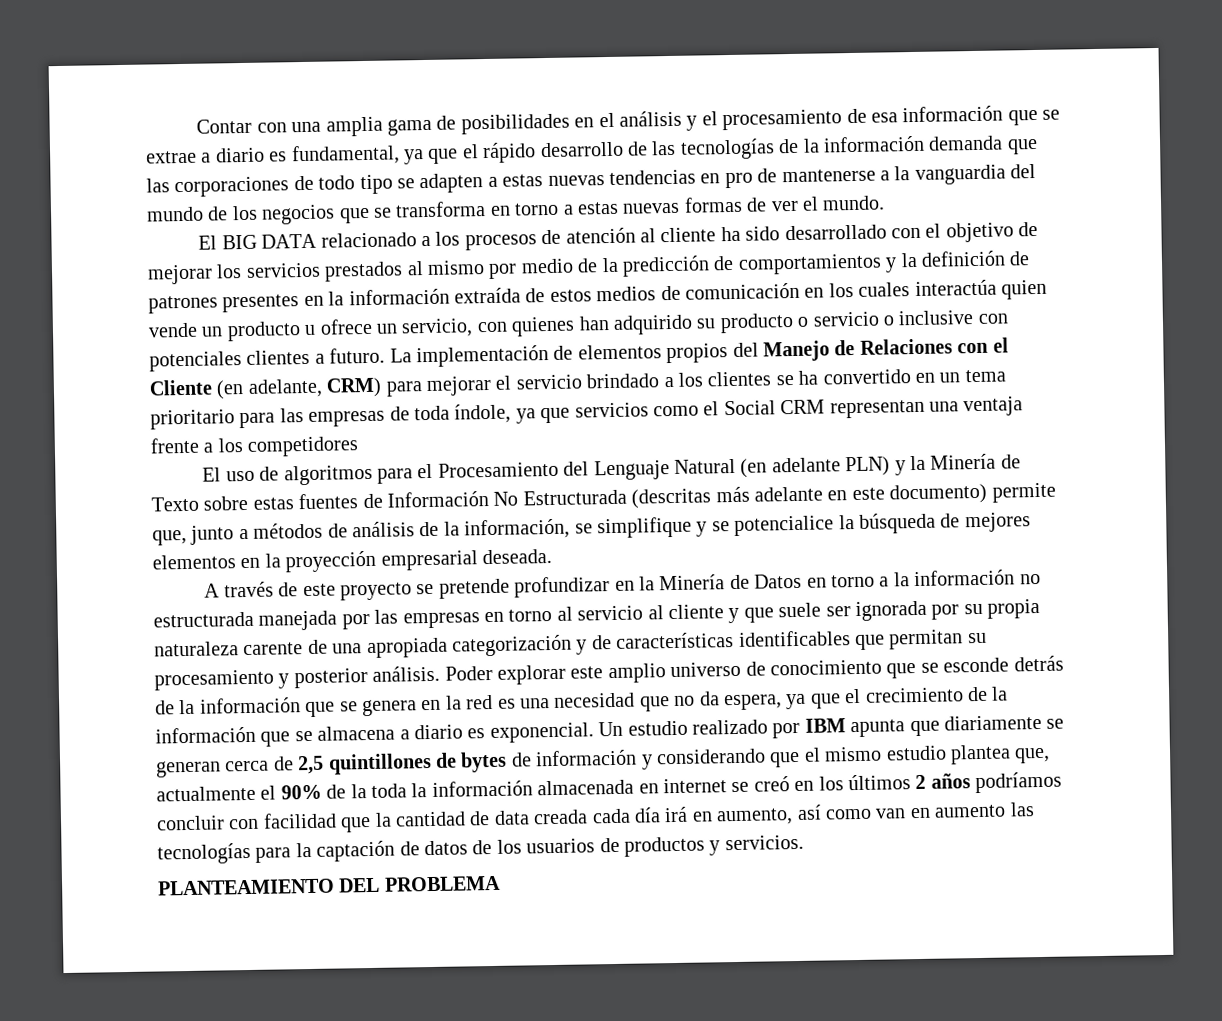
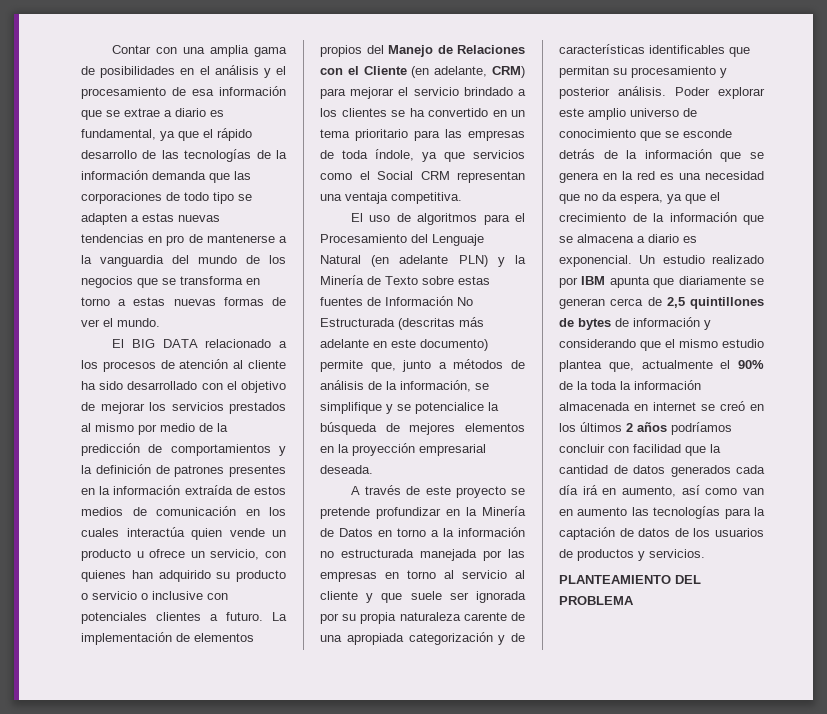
- La implementación de elementos propios del Manejo de Relaciones con el Cliente (en adelante, CRM) para mejorar el servicio brindado a los clientes se ha convertido en un tema prioritario para las empresas de toda índole, ya que servicios como el Social CRM representan una ventaja frente a los competidores
+ La implementación de elementos propios del Manejo de Relaciones con el Cliente (en adelante, CRM) para mejorar el servicio brindado a los clientes se ha convertido en un tema prioritario para las empresas de toda índole, ya que servicios como el Social CRM representan una ventaja competitiva.
- Un estudio realizado por IBM apunta que diariamente se generan cerca de 2,5 quintillones de bytes de información y considerando que el mismo estudio plantea que, actualmente el 90% de la toda la información almacenada en internet se creó en los últimos 2 años podríamos concluir con facilidad que la cantidad de data creada cada día irá en aumento, así como van en aumento las tecnologías para la captación de datos de los usuarios de productos y servicios.
+ Un estudio realizado por IBM apunta que diariamente se generan cerca de 2,5 quintillones de bytes de información y considerando que el mismo estudio plantea que, actualmente el 90% de la toda la información almacenada en internet se creó en los últimos 2 años podríamos concluir con facilidad que la cantidad de datos generados cada día irá en aumento, así como van en aumento las tecnologías para la captación de datos de los usuarios de productos y servicios.

